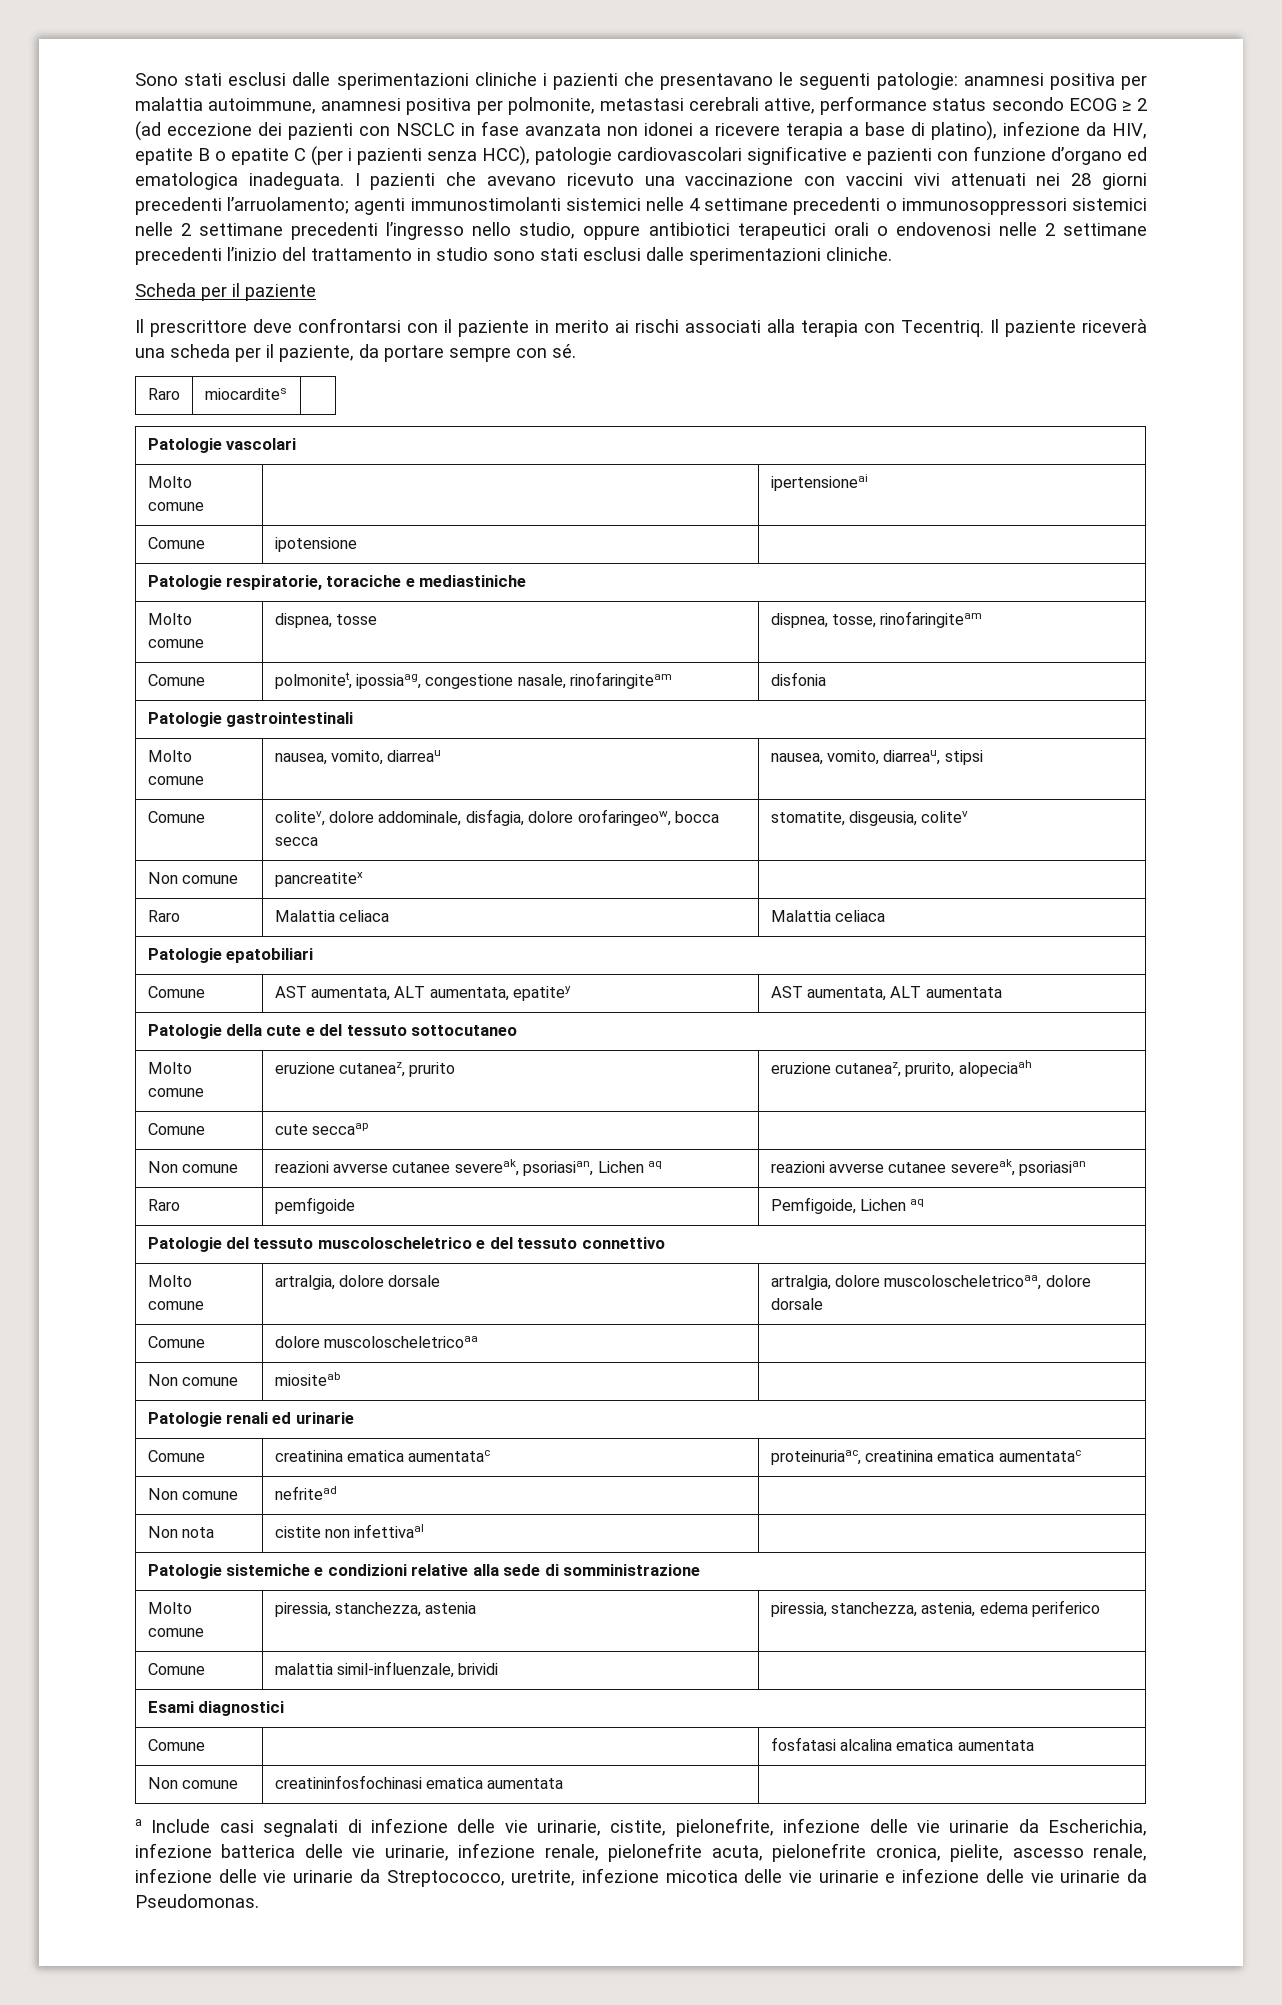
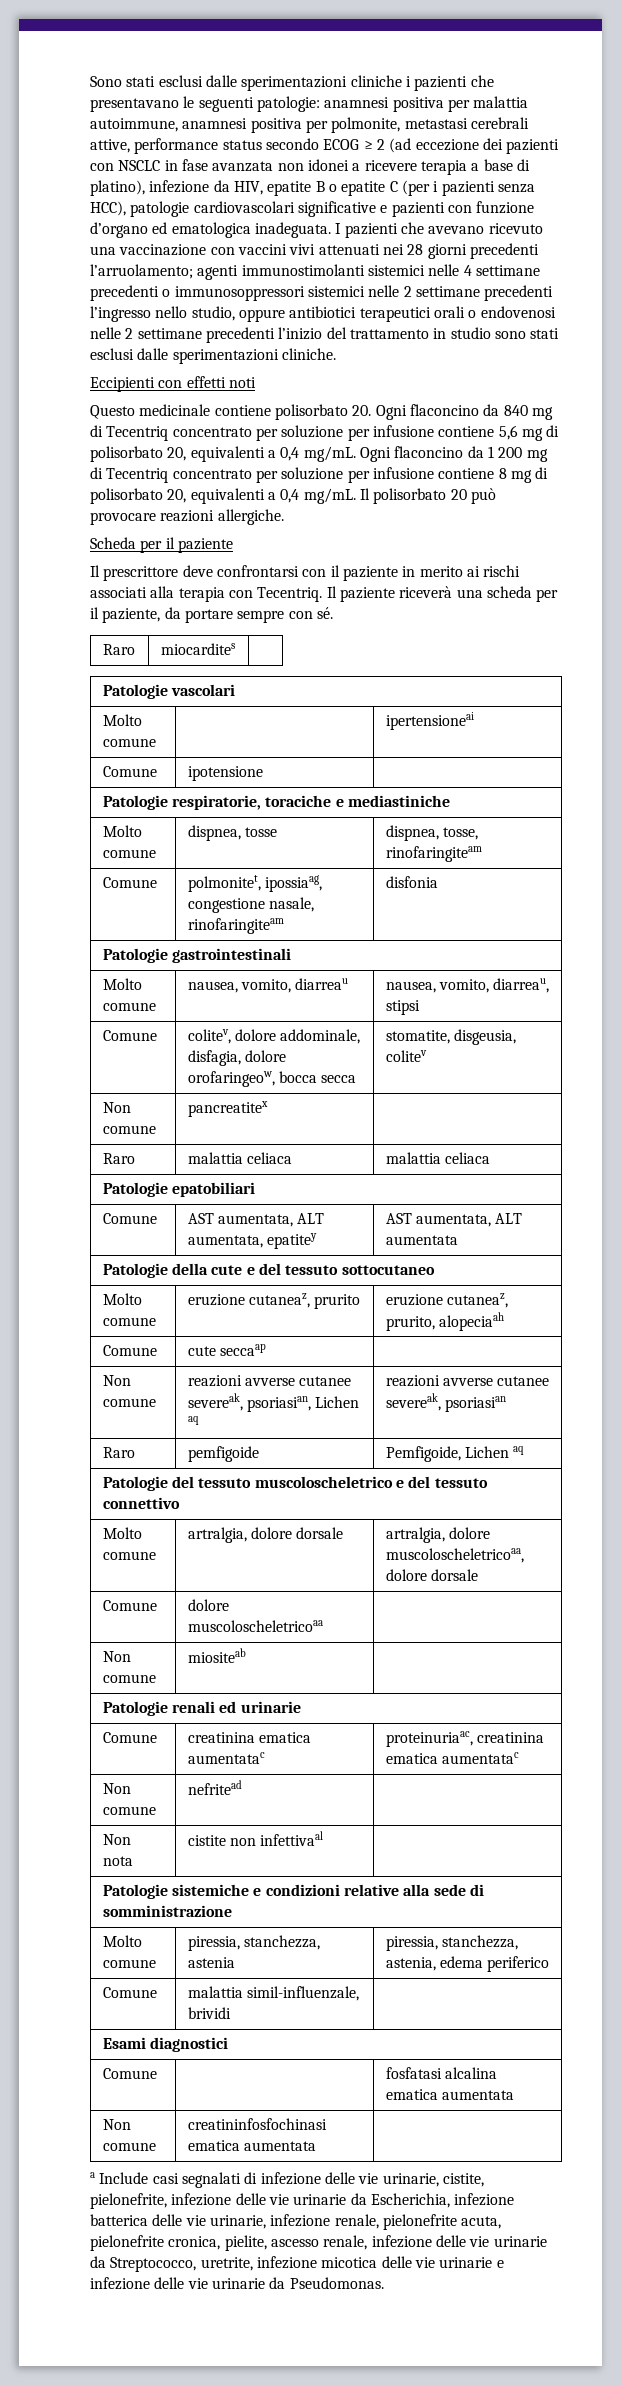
+ Eccipienti con effetti noti
+ Questo medicinale contiene polisorbato 20. Ogni flaconcino da 840 mg di Tecentriq concentrato per soluzione per infusione contiene 5,6 mg di polisorbato 20, equivalenti a 0,4 mg/mL. Ogni flaconcino da 1 200 mg di Tecentriq concentrato per soluzione per infusione contiene 8 mg di polisorbato 20, equivalenti a 0,4 mg/mL. Il polisorbato 20 può provocare reazioni allergiche.
- Raro | Malattia celiaca | Malattia celiaca
+ Raro | malattia celiaca | malattia celiaca

